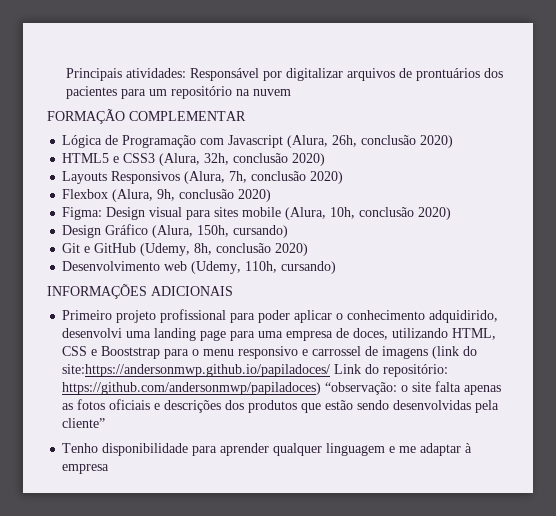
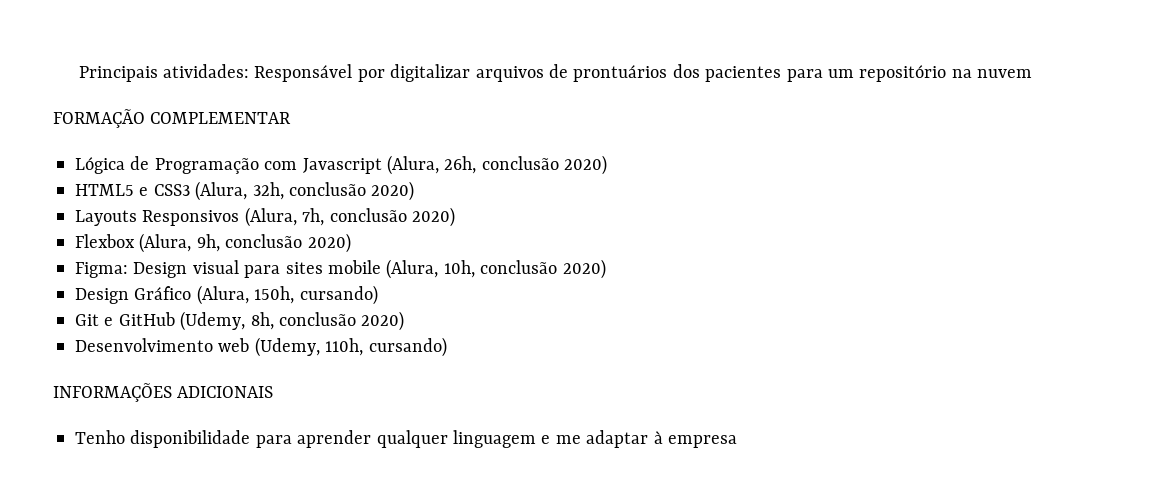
- Primeiro projeto profissional para poder aplicar o conhecimento adquidirido, desenvolvi uma landing page para uma empresa de doces, utilizando HTML, CSS e Booststrap para o menu responsivo e carrossel de imagens (link do site:https://andersonmwp.github.io/papiladoces/ Link do repositório: https://github.com/andersonmwp/papiladoces) “observação: o site falta apenas as fotos oficiais e descrições dos produtos que estão sendo desenvolvidas pela cliente”

